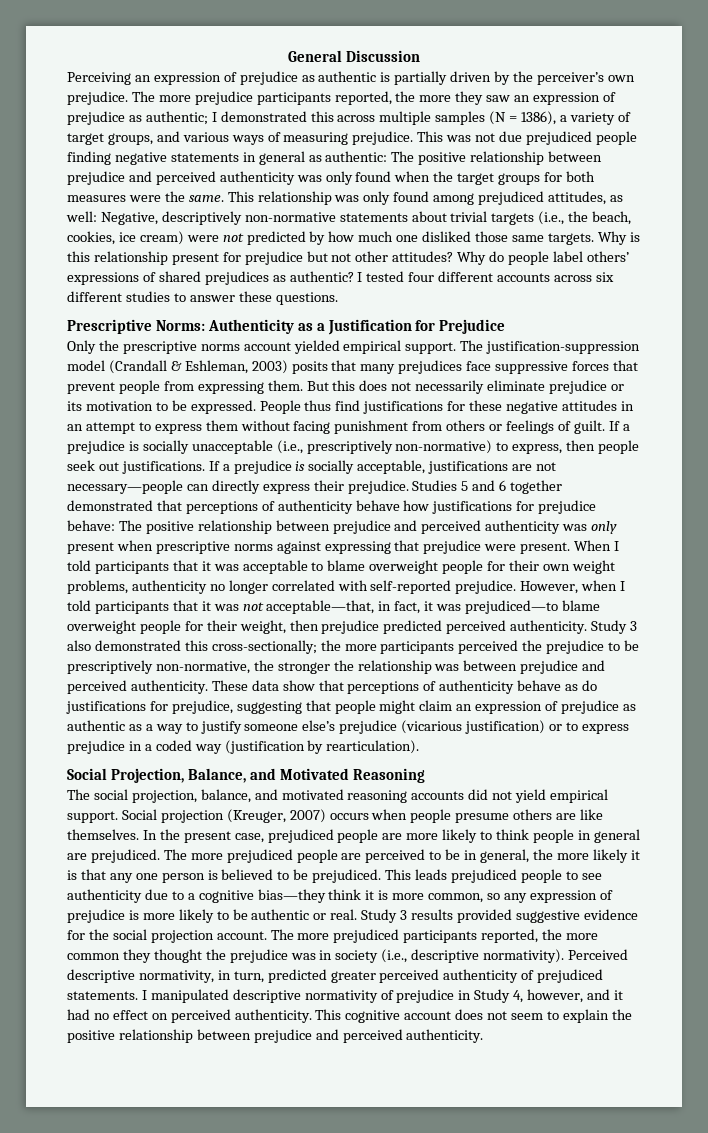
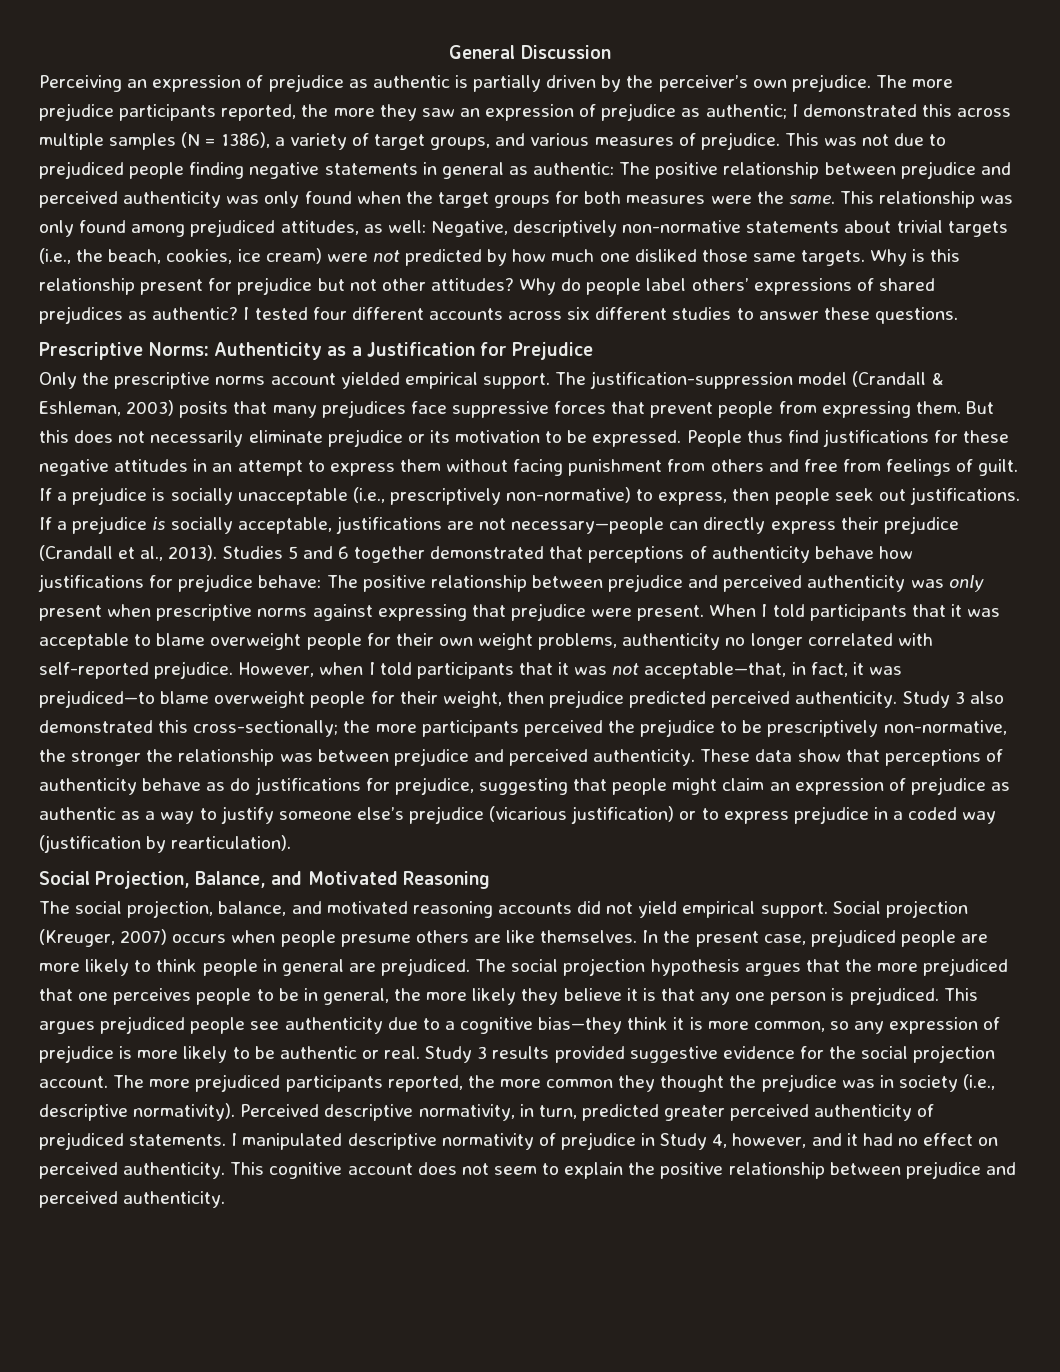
- The more prejudice participants reported, the more they saw an expression of prejudice as authentic; I demonstrated this across multiple samples (N = 1386), a variety of target groups, and various ways of measuring prejudice.
+ The more prejudice participants reported, the more they saw an expression of prejudice as authentic; I demonstrated this across multiple samples (N = 1386), a variety of target groups, and various measures of prejudice.
- This was not due prejudiced people finding negative statements in general as authentic: The positive relationship between prejudice and perceived authenticity was only found when the target groups for both measures were the same.
+ This was not due to prejudiced people finding negative statements in general as authentic: The positive relationship between prejudice and perceived authenticity was only found when the target groups for both measures were the same.
- People thus find justifications for these negative attitudes in an attempt to express them without facing punishment from others or feelings of guilt.
+ People thus find justifications for these negative attitudes in an attempt to express them without facing punishment from others and free from feelings of guilt.
- If a prejudice is socially acceptable, justifications are not necessary—people can directly express their prejudice.
+ If a prejudice is socially acceptable, justifications are not necessary—people can directly express their prejudice (Crandall et al., 2013).
- The more prejudiced people are perceived to be in general, the more likely it is that any one person is believed to be prejudiced.
+ The social projection hypothesis argues that the more prejudiced that one perceives people to be in general, the more likely they believe it is that any one person is prejudiced.
- This leads prejudiced people to see authenticity due to a cognitive bias—they think it is more common, so any expression of prejudice is more likely to be authentic or real.
+ This argues prejudiced people see authenticity due to a cognitive bias—they think it is more common, so any expression of prejudice is more likely to be authentic or real.

